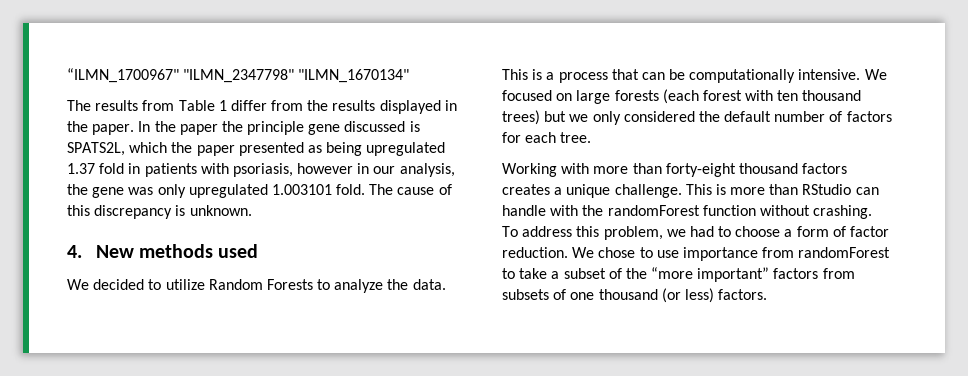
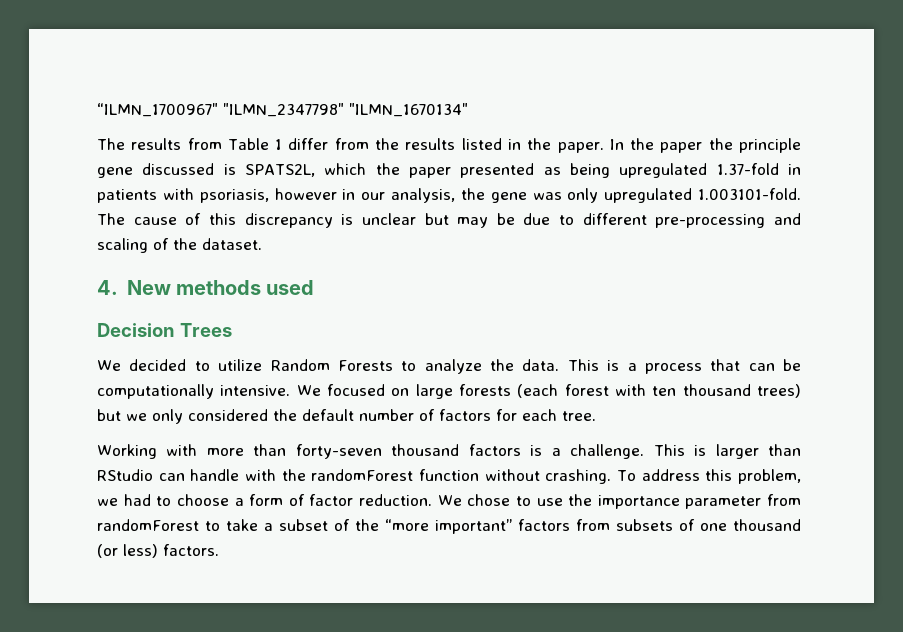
- The results from Table 1 differ from the results displayed in the paper.
+ The results from Table 1 differ from the results listed in the paper.
- In the paper the principle gene discussed is SPATS2L, which the paper presented as being upregulated 1.37 fold in patients with psoriasis, however in our analysis, the gene was only upregulated 1.003101 fold. The cause of this discrepancy is unknown.
+ In the paper the principle gene discussed is SPATS2L, which the paper presented as being upregulated 1.37-fold in patients with psoriasis, however in our analysis, the gene was only upregulated 1.003101-fold. The cause of this discrepancy is unclear but may be due to different pre-processing and scaling of the dataset.
+ Decision Trees
- Working with more than forty-eight thousand factors creates a unique challenge.
+ Working with more than forty-seven thousand factors is a challenge.
- This is more than RStudio can handle with the randomForest function without crashing.
+ This is larger than RStudio can handle with the randomForest function without crashing.
- We chose to use importance from randomForest to take a subset of the “more important” factors from subsets of one thousand (or less) factors.
+ We chose to use the importance parameter from randomForest to take a subset of the “more important” factors from subsets of one thousand (or less) factors.

